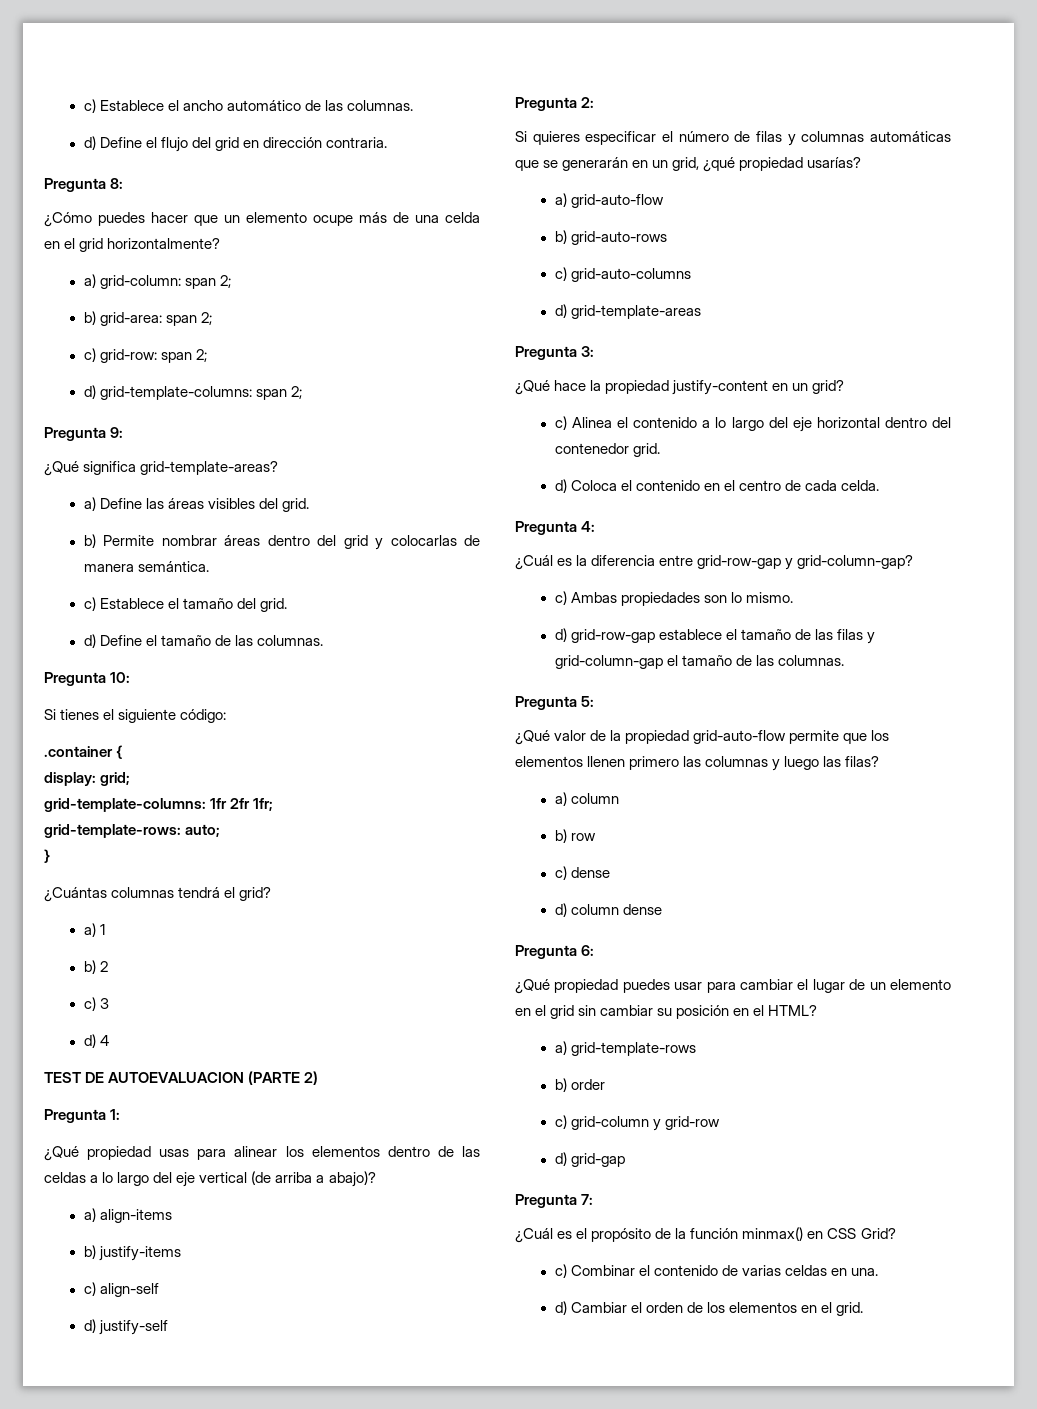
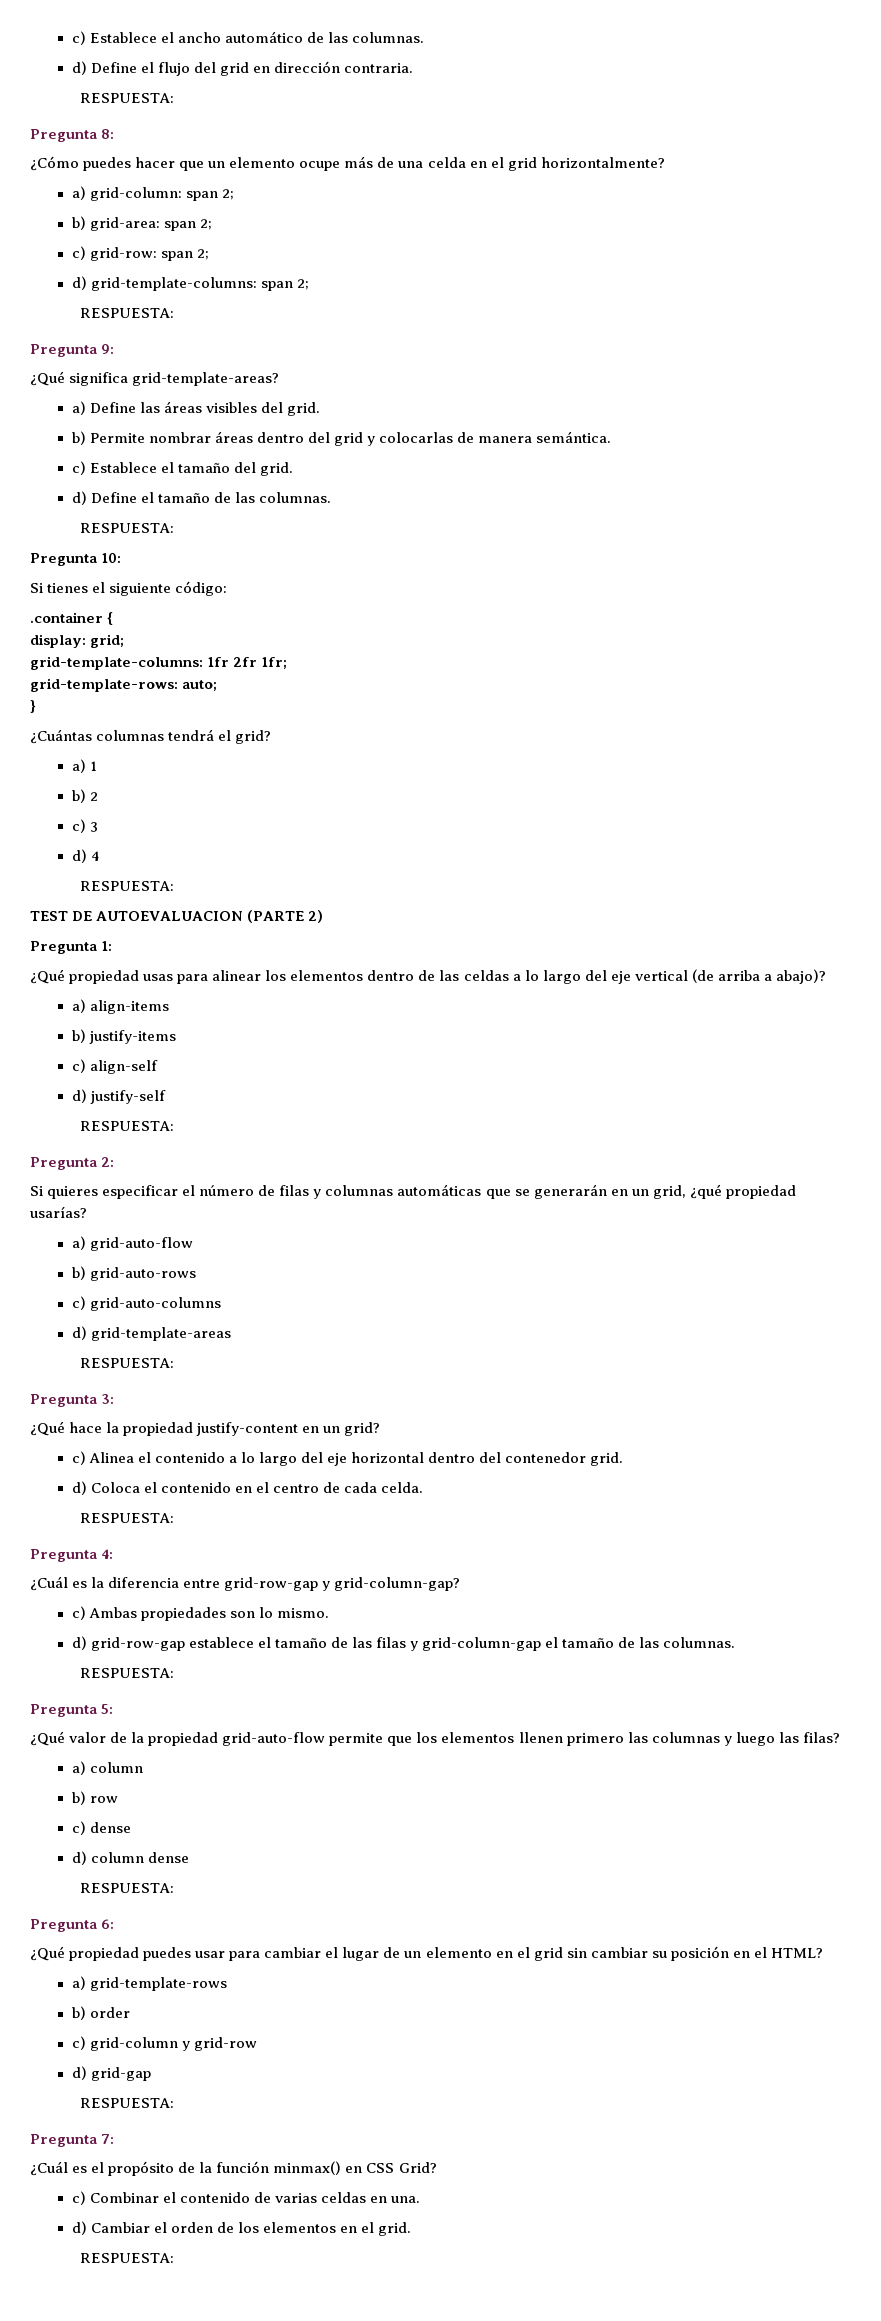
  d) Define el flujo del grid en dirección contraria.
+ RESPUESTA:
  d) grid-template-columns: span 2;
+ RESPUESTA:
  d) Define el tamaño de las columnas.
+ RESPUESTA:
  d) 4
+ RESPUESTA:
  d) justify-self
+ RESPUESTA:
  d) grid-template-areas
+ RESPUESTA:
  d) Coloca el contenido en el centro de cada celda.
+ RESPUESTA:
  d) grid-row-gap establece el tamaño de las filas y grid-column-gap el tamaño de las columnas.
+ RESPUESTA:
  d) column dense
+ RESPUESTA:
  d) grid-gap
+ RESPUESTA:
  d) Cambiar el orden de los elementos en el grid.
+ RESPUESTA:

